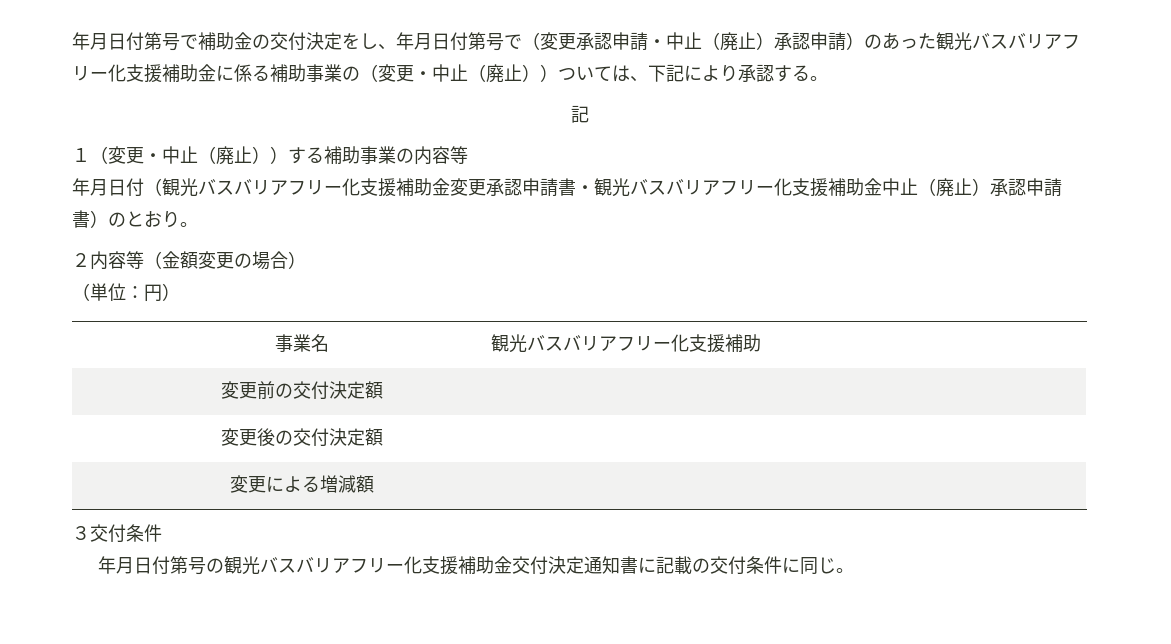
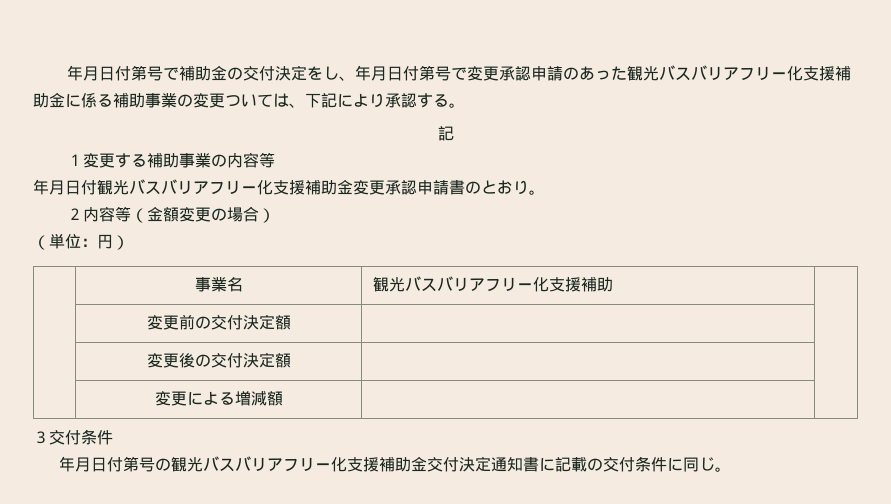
- 年月日付第号で補助金の交付決定をし、年月日付第号で（変更承認申請・中止（廃止）承認申請）のあった観光バスバリアフリー化支援補助金に係る補助事業の（変更・中止（廃止））ついては、下記により承認する。
+ 年月日付第号で補助金の交付決定をし、年月日付第号で変更承認申請のあった観光バスバリアフリー化支援補助金に係る補助事業の変更ついては、下記により承認する。
- １（変更・中止（廃止））する補助事業の内容等
+ １変更する補助事業の内容等
- 年月日付（観光バスバリアフリー化支援補助金変更承認申請書・観光バスバリアフリー化支援補助金中止（廃止）承認申請書）のとおり。
+ 年月日付観光バスバリアフリー化支援補助金変更承認申請書のとおり。

